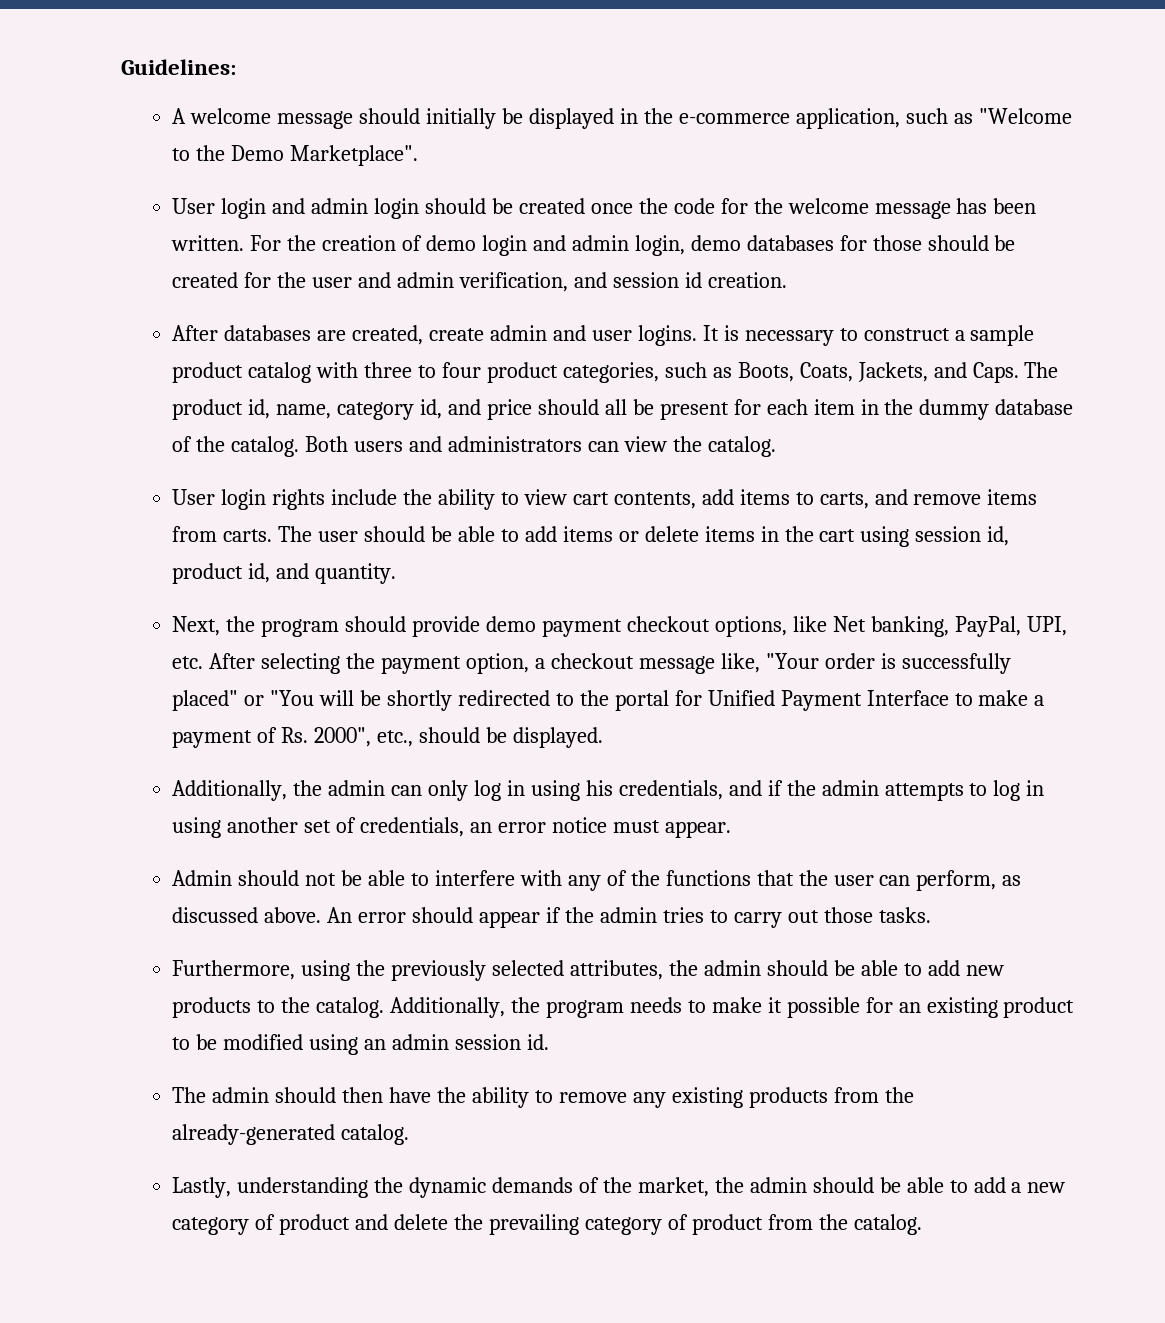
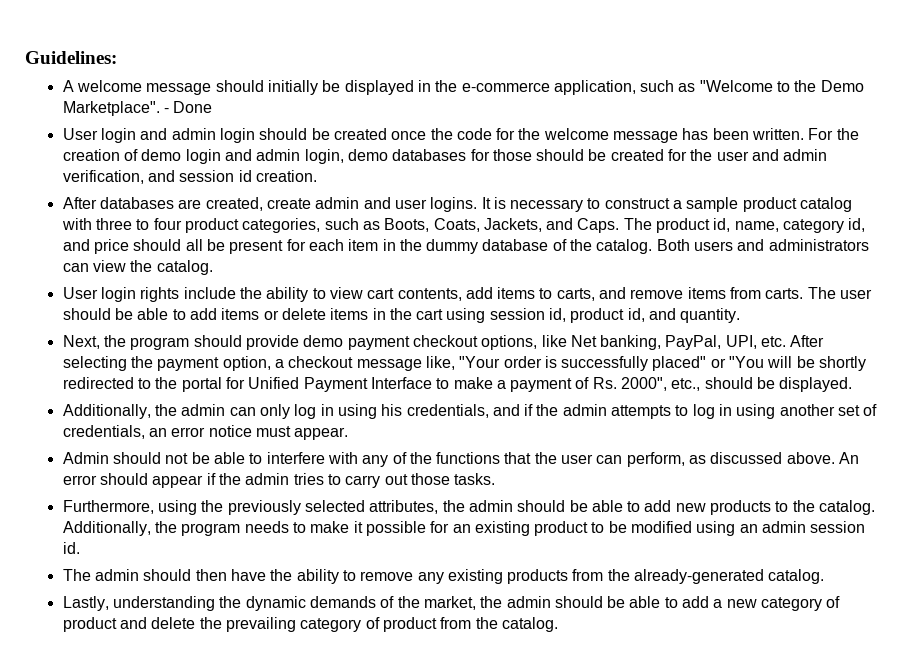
+ - Done

